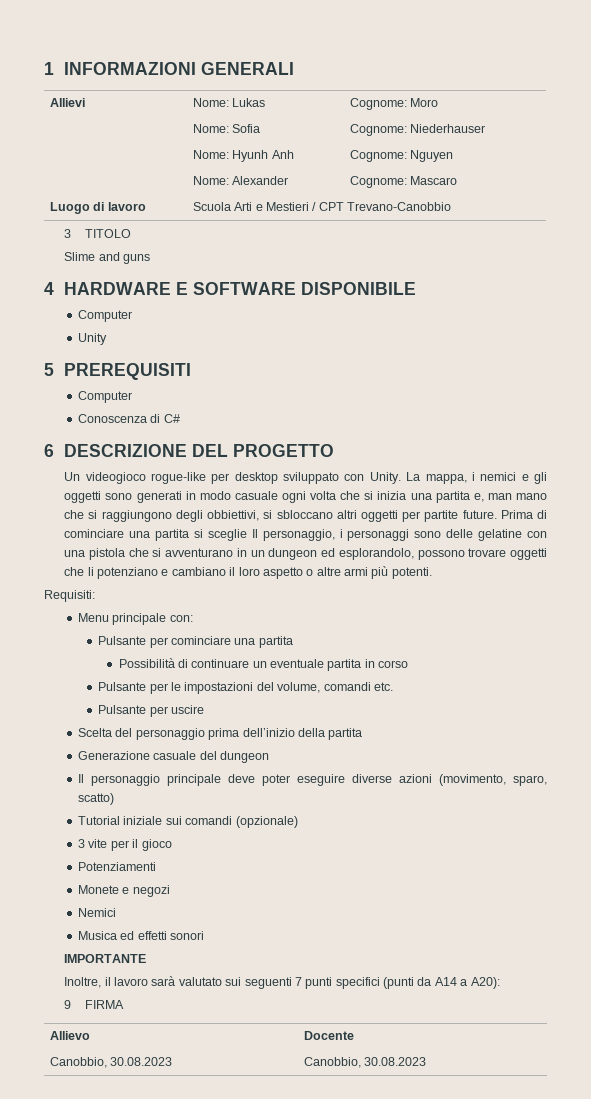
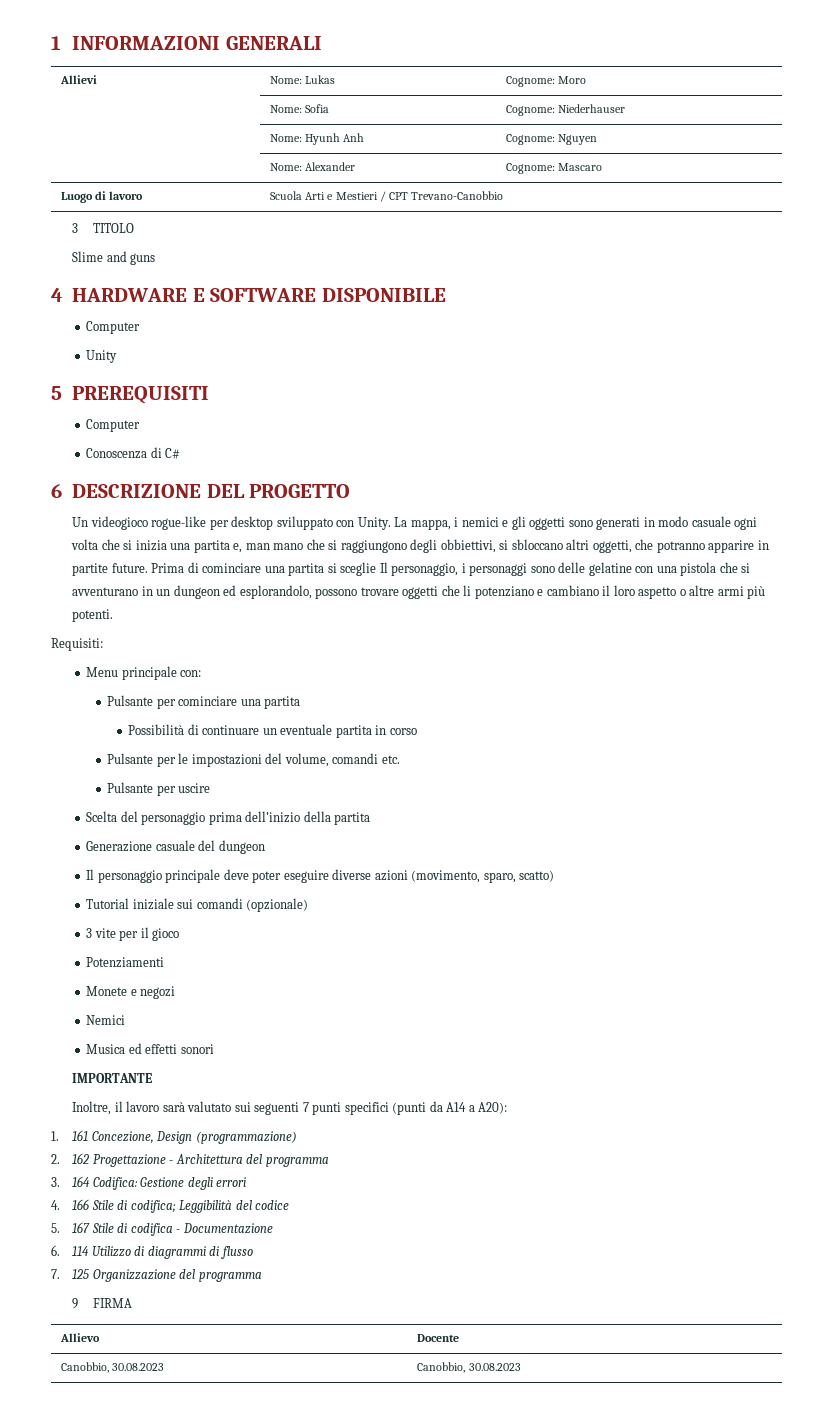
- La mappa, i nemici e gli oggetti sono generati in modo casuale ogni volta che si inizia una partita e, man mano che si raggiungono degli obbiettivi, si sbloccano altri oggetti per partite future.
+ La mappa, i nemici e gli oggetti sono generati in modo casuale ogni volta che si inizia una partita e, man mano che si raggiungono degli obbiettivi, si sbloccano altri oggetti, che potranno apparire in partite future.
+ 1. 161 Concezione, Design (programmazione)
+ 2. 162 Progettazione - Architettura del programma
+ 3. 164 Codifica: Gestione degli errori
+ 4. 166 Stile di codifica; Leggibilità del codice
+ 5. 167 Stile di codifica - Documentazione
+ 6. 114 Utilizzo di diagrammi di flusso
+ 7. 125 Organizzazione del programma

